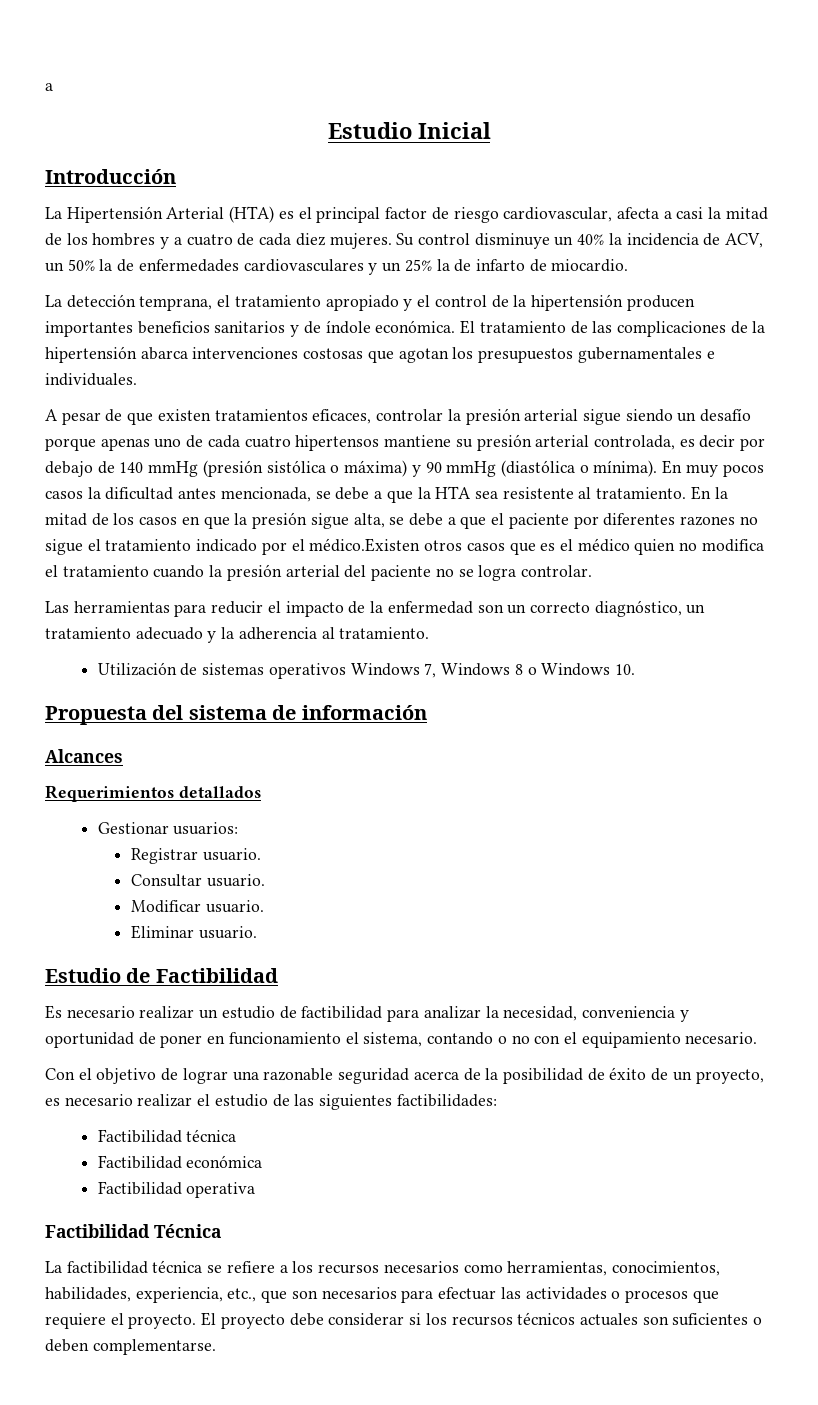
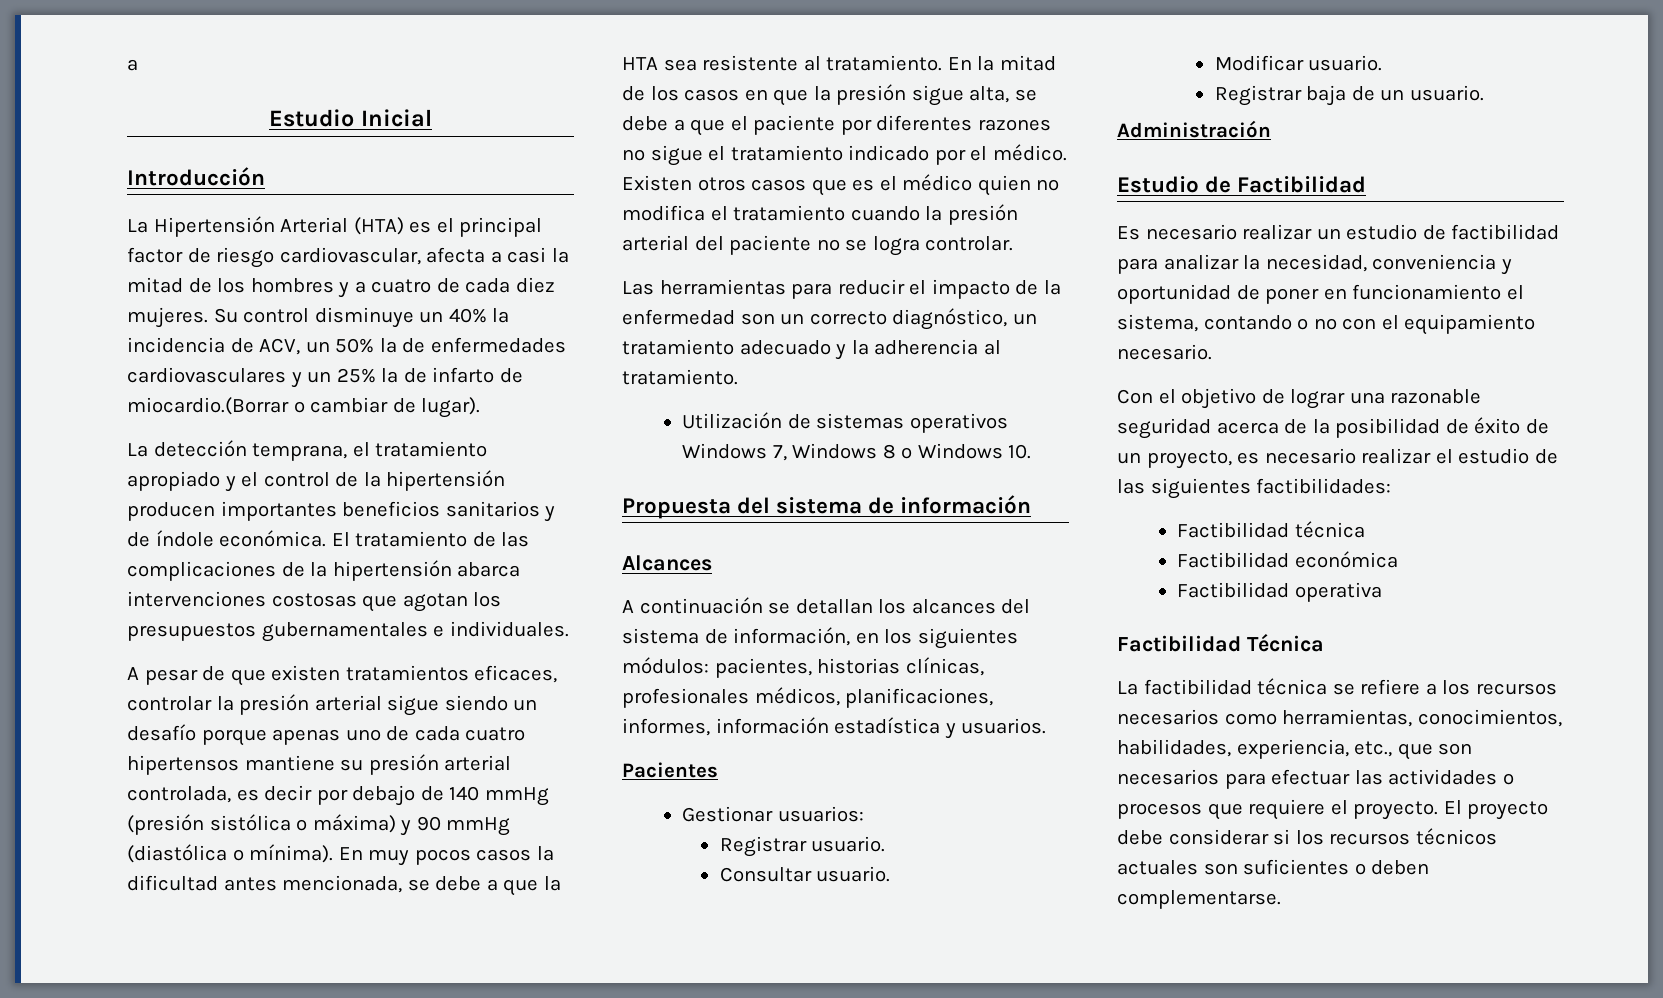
- Su control disminuye un 40% la incidencia de ACV, un 50% la de enfermedades cardiovasculares y un 25% la de infarto de miocardio.
+ Su control disminuye un 40% la incidencia de ACV, un 50% la de enfermedades cardiovasculares y un 25% la de infarto de miocardio.(Borrar o cambiar de lugar).
- En la mitad de los casos en que la presión sigue alta, se debe a que el paciente por diferentes razones no sigue el tratamiento indicado por el médico.Existen otros casos que es el médico quien no modifica el tratamiento cuando la presión arterial del paciente no se logra controlar.
+ En la mitad de los casos en que la presión sigue alta, se debe a que el paciente por diferentes razones no sigue el tratamiento indicado por el médico. Existen otros casos que es el médico quien no modifica el tratamiento cuando la presión arterial del paciente no se logra controlar.
- Requerimientos detallados
+ A continuación se detallan los alcances del sistema de información, en los siguientes módulos: pacientes, historias clínicas, profesionales médicos, planificaciones, informes, información estadística y usuarios.
+ Pacientes
- Eliminar usuario.
+ Registrar baja de un usuario.
+ Administración

